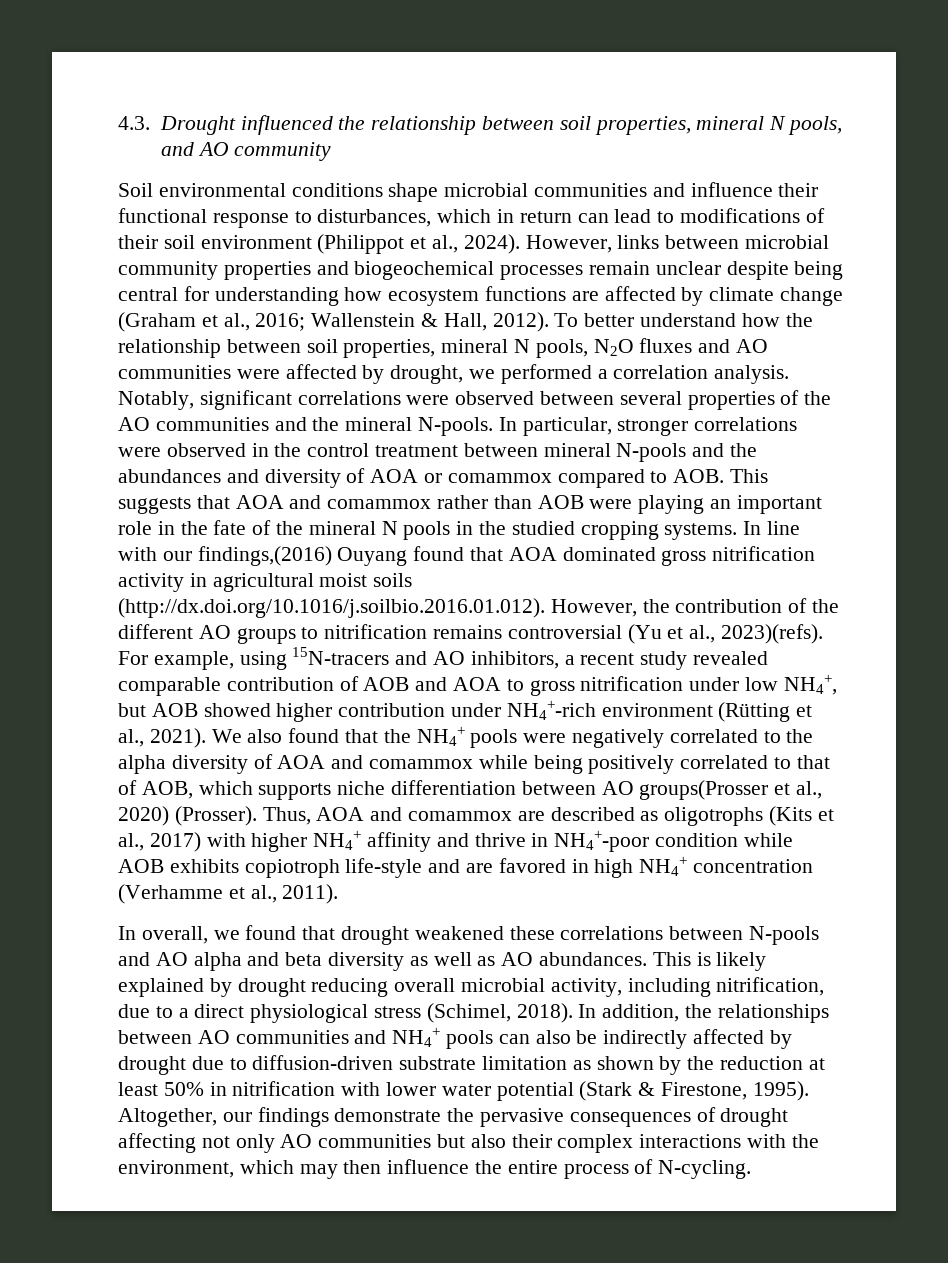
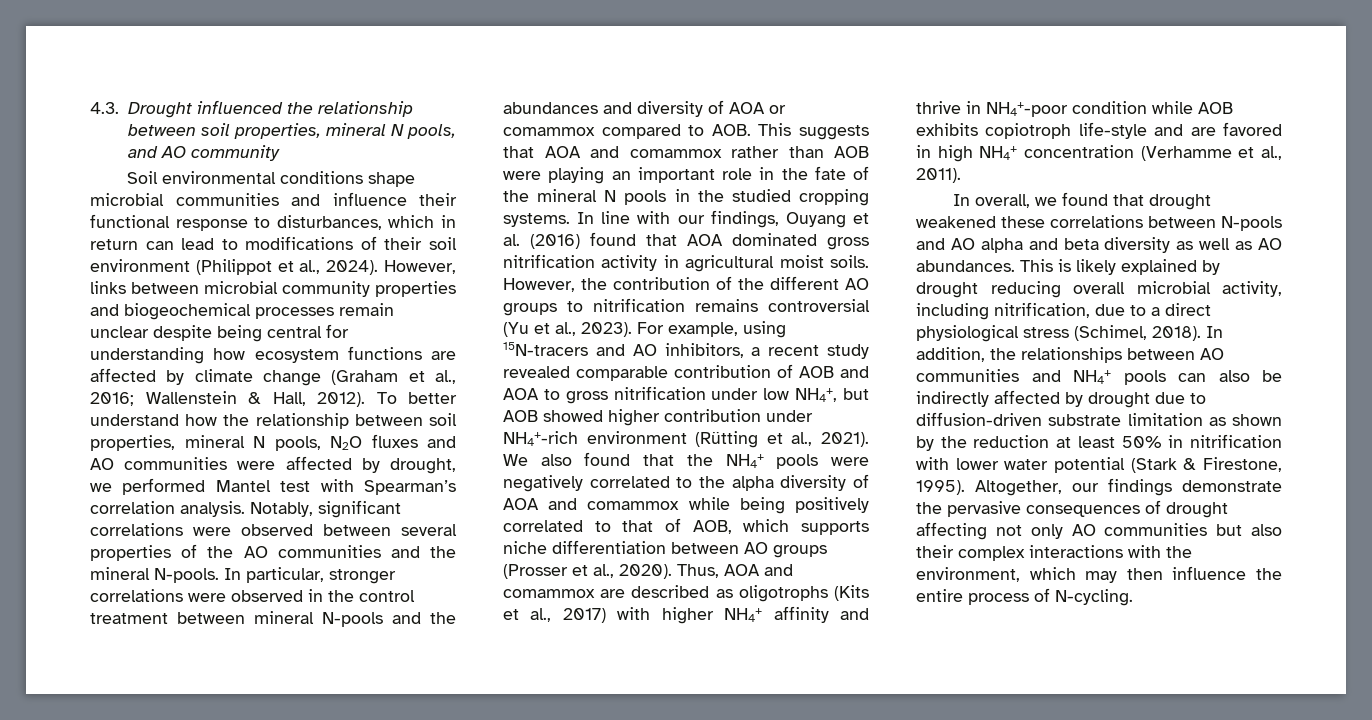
- To better understand how the relationship between soil properties, mineral N pools, N2O fluxes and AO communities were affected by drought, we performed a correlation analysis.
+ To better understand how the relationship between soil properties, mineral N pools, N2O fluxes and AO communities were affected by drought, we performed Mantel test with Spearman’s correlation analysis.
- In line with our findings,(2016) Ouyang found that AOA dominated gross nitrification activity in agricultural moist soils (http://dx.doi.org/10.1016/j.soilbio.2016.01.012). However, the contribution of the different AO groups to nitrification remains controversial (Yu et al., 2023)(refs).
+ In line with our findings, Ouyang et al. (2016) found that AOA dominated gross nitrification activity in agricultural moist soils. However, the contribution of the different AO groups to nitrification remains controversial (Yu et al., 2023).
- We also found that the NH4+ pools were negatively correlated to the alpha diversity of AOA and comammox while being positively correlated to that of AOB, which supports niche differentiation between AO groups(Prosser et al., 2020) (Prosser).
+ We also found that the NH4+ pools were negatively correlated to the alpha diversity of AOA and comammox while being positively correlated to that of AOB, which supports niche differentiation between AO groups (Prosser et al., 2020).

